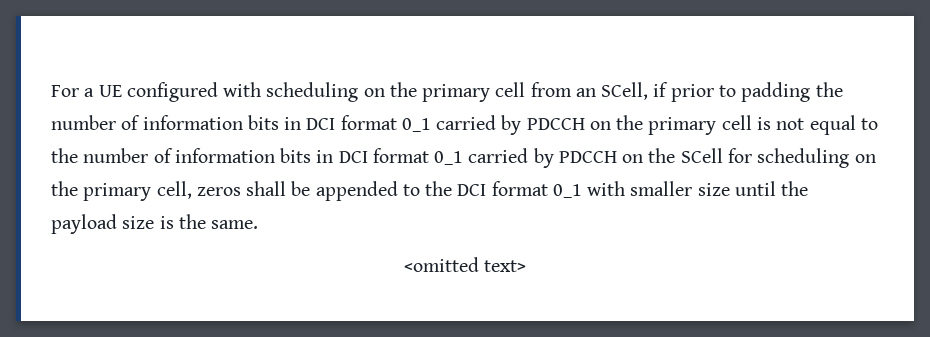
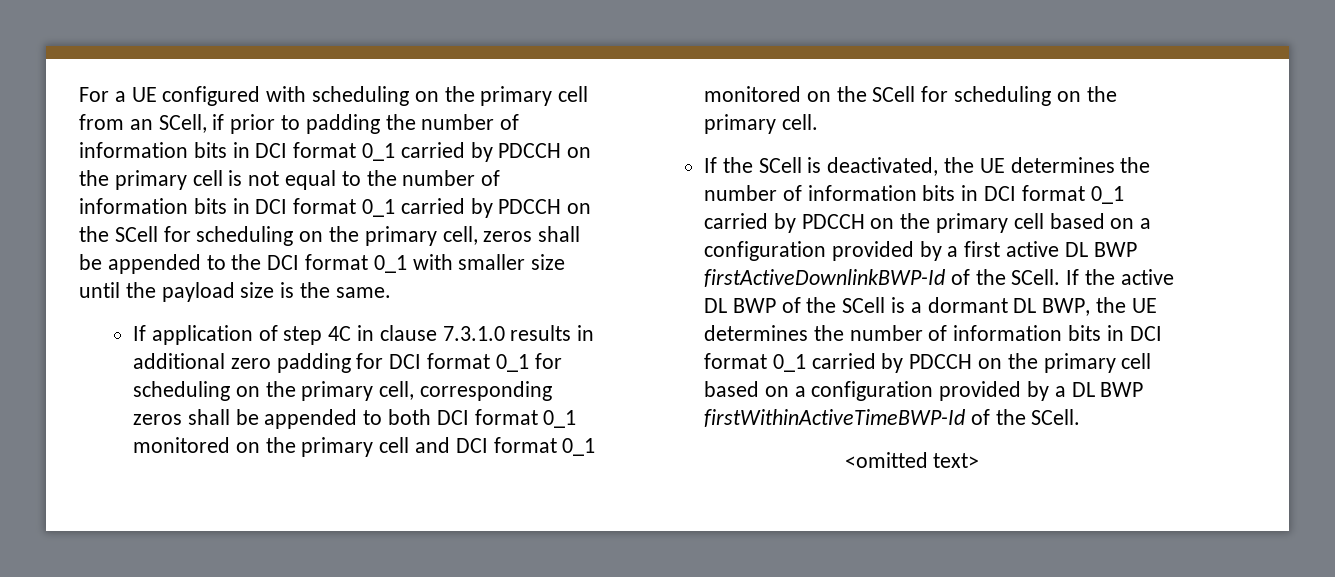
+ If application of step 4C in clause 7.3.1.0 results in additional zero padding for DCI format 0_1 for scheduling on the primary cell, corresponding zeros shall be appended to both DCI format 0_1 monitored on the primary cell and DCI format 0_1 monitored on the SCell for scheduling on the primary cell.
+ If the SCell is deactivated, the UE determines the number of information bits in DCI format 0_1 carried by PDCCH on the primary cell based on a configuration provided by a first active DL BWP firstActiveDownlinkBWP-Id of the SCell. If the active DL BWP of the SCell is a dormant DL BWP, the UE determines the number of information bits in DCI format 0_1 carried by PDCCH on the primary cell based on a configuration provided by a DL BWP firstWithinActiveTimeBWP-Id of the SCell.

